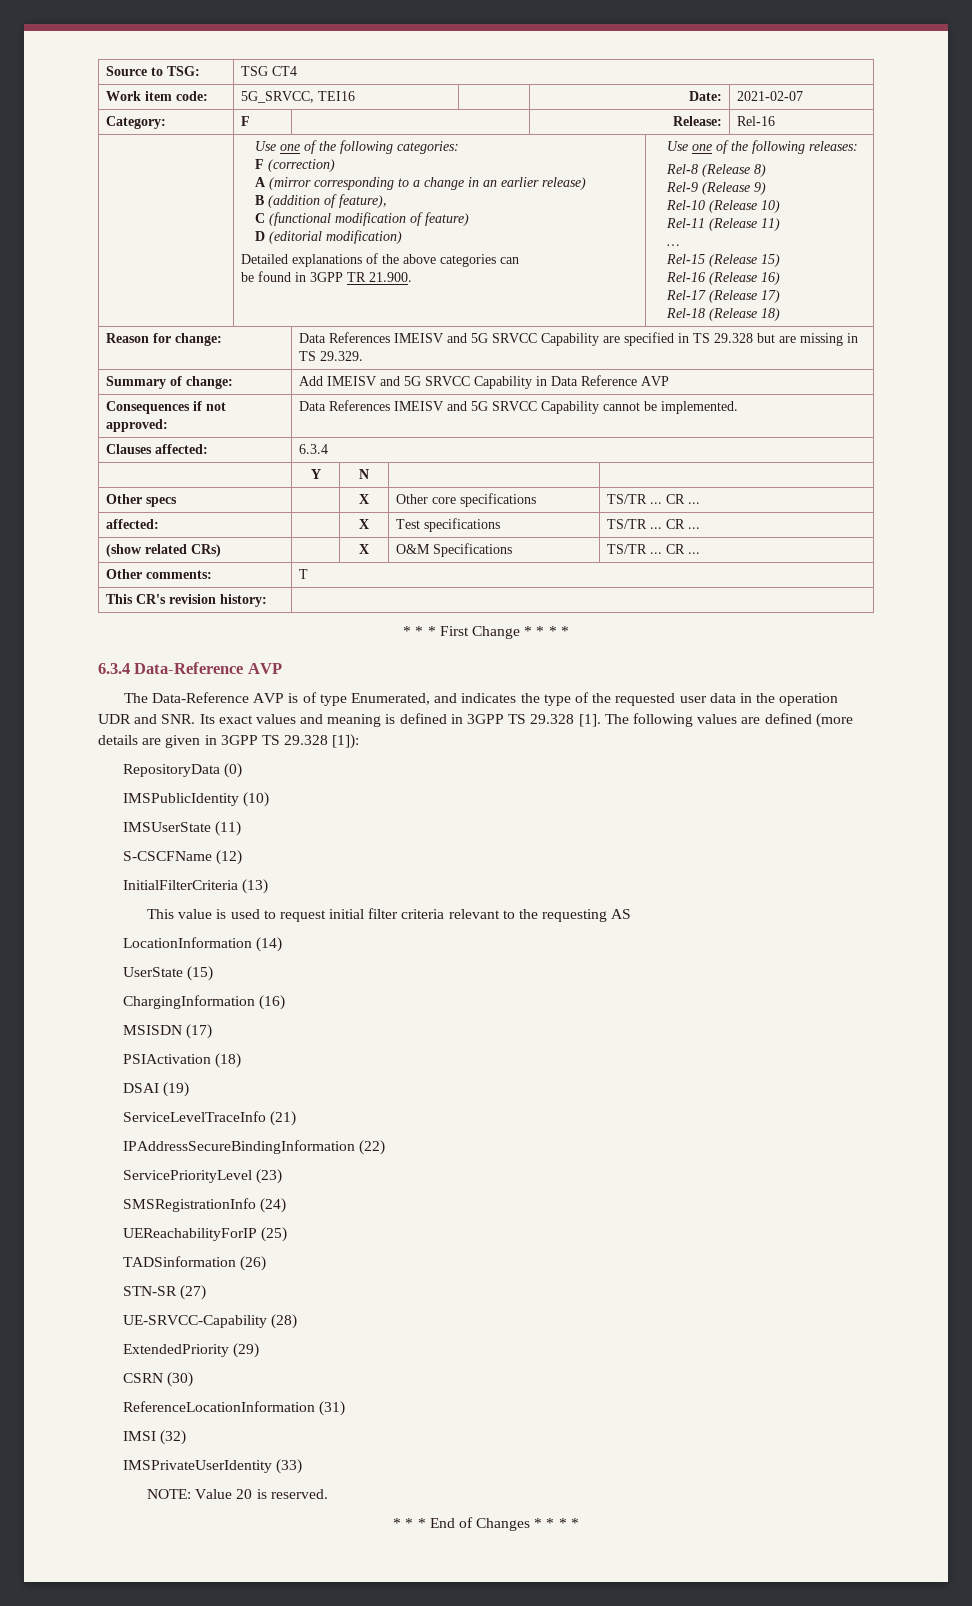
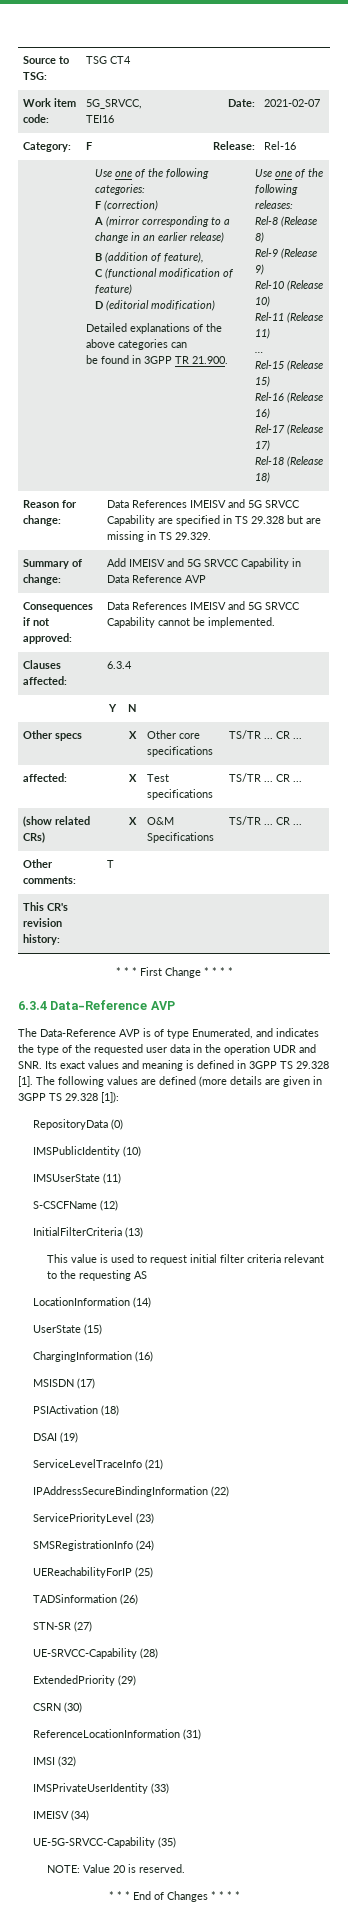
+ IMEISV (34)
+ UE-5G-SRVCC-Capability (35)

